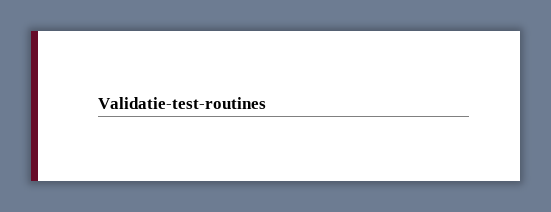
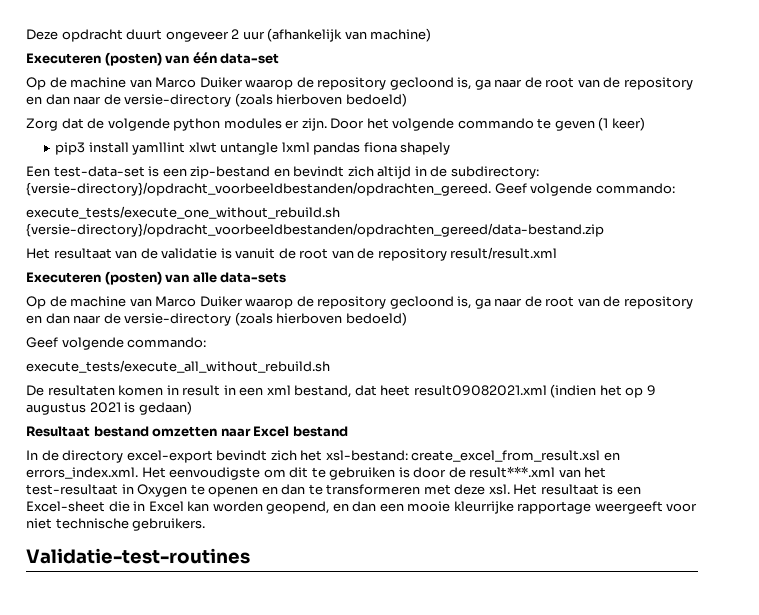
+ Deze opdracht duurt ongeveer 2 uur (afhankelijk van machine)
+ Executeren (posten) van één data-set
+ Op de machine van Marco Duiker waarop de repository gecloond is, ga naar de root van de repository en dan naar de versie-directory (zoals hierboven bedoeld)
+ Zorg dat de volgende python modules er zijn. Door het volgende commando te geven (1 keer)
+ pip3 install yamllint xlwt untangle lxml pandas fiona shapely
+ Een test-data-set is een zip-bestand en bevindt zich altijd in de subdirectory: {versie-directory}/opdracht_voorbeeldbestanden/opdrachten_gereed. Geef volgende commando:
+ execute_tests/execute_one_without_rebuild.sh {versie-directory}/opdracht_voorbeeldbestanden/opdrachten_gereed/data-bestand.zip
+ Het resultaat van de validatie is vanuit de root van de repository result/result.xml
+ Executeren (posten) van alle data-sets
+ Op de machine van Marco Duiker waarop de repository gecloond is, ga naar de root van de repository en dan naar de versie-directory (zoals hierboven bedoeld)
+ Geef volgende commando:
+ execute_tests/execute_all_without_rebuild.sh
+ De resultaten komen in result in een xml bestand, dat heet result09082021.xml (indien het op 9 augustus 2021 is gedaan)
+ Resultaat bestand omzetten naar Excel bestand
+ In de directory excel-export bevindt zich het xsl-bestand: create_excel_from_result.xsl en errors_index.xml. Het eenvoudigste om dit te gebruiken is door de result***.xml van het test-resultaat in Oxygen te openen en dan te transformeren met deze xsl. Het resultaat is een Excel-sheet die in Excel kan worden geopend, en dan een mooie kleurrijke rapportage weergeeft voor niet technische gebruikers.

